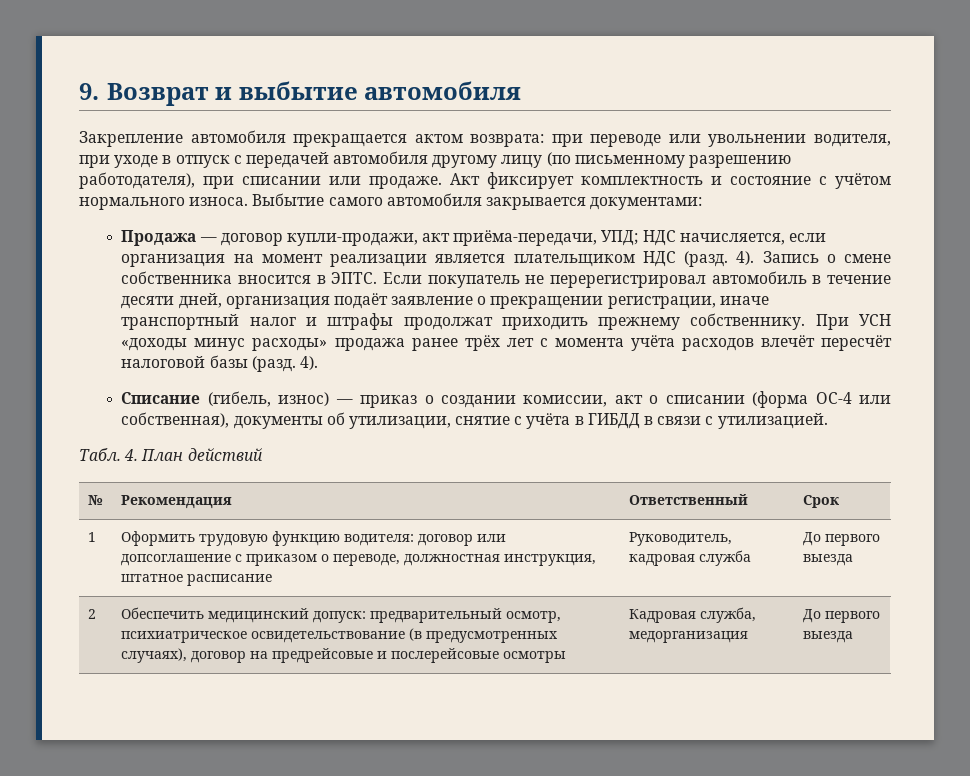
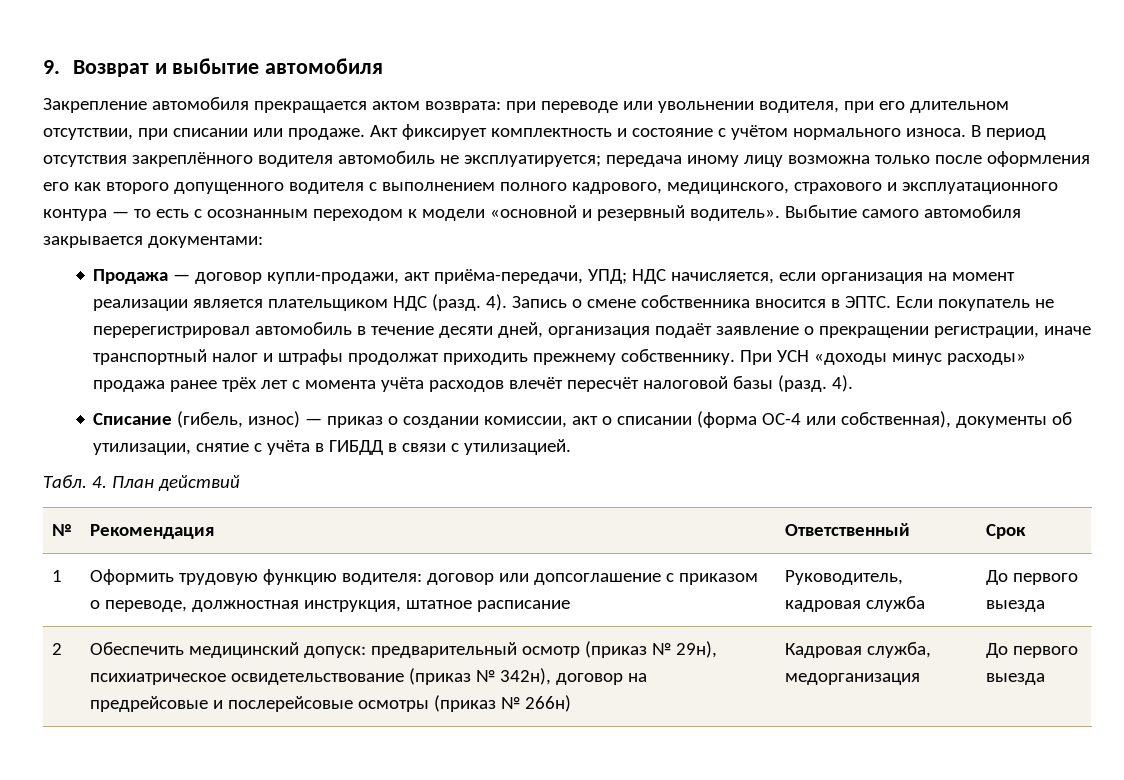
- Закрепление автомобиля прекращается актом возврата: при переводе или увольнении водителя, при уходе в отпуск с передачей автомобиля другому лицу (по письменному разрешению работодателя), при списании или продаже.
+ Закрепление автомобиля прекращается актом возврата: при переводе или увольнении водителя, при его длительном отсутствии, при списании или продаже.
+ В период отсутствия закреплённого водителя автомобиль не эксплуатируется; передача иному лицу возможна только после оформления его как второго допущенного водителя с выполнением полного кадрового, медицинского, страхового и эксплуатационного контура — то есть с осознанным переходом к модели «основной и резервный водитель».
- 2 | Обеспечить медицинский допуск: предварительный осмотр, психиатрическое освидетельствование (в предусмотренных случаях), договор на предрейсовые и послерейсовые осмотры | Кадровая служба, медорганизация | До первого выезда
+ 2 | Обеспечить медицинский допуск: предварительный осмотр (приказ № 29н), психиатрическое освидетельствование (приказ № 342н), договор на предрейсовые и послерейсовые осмотры (приказ № 266н) | Кадровая служба, медорганизация | До первого выезда

